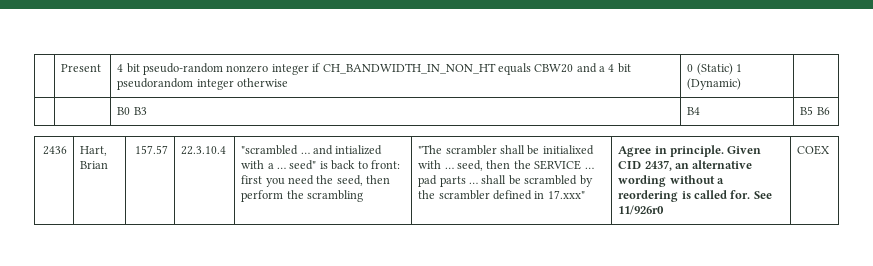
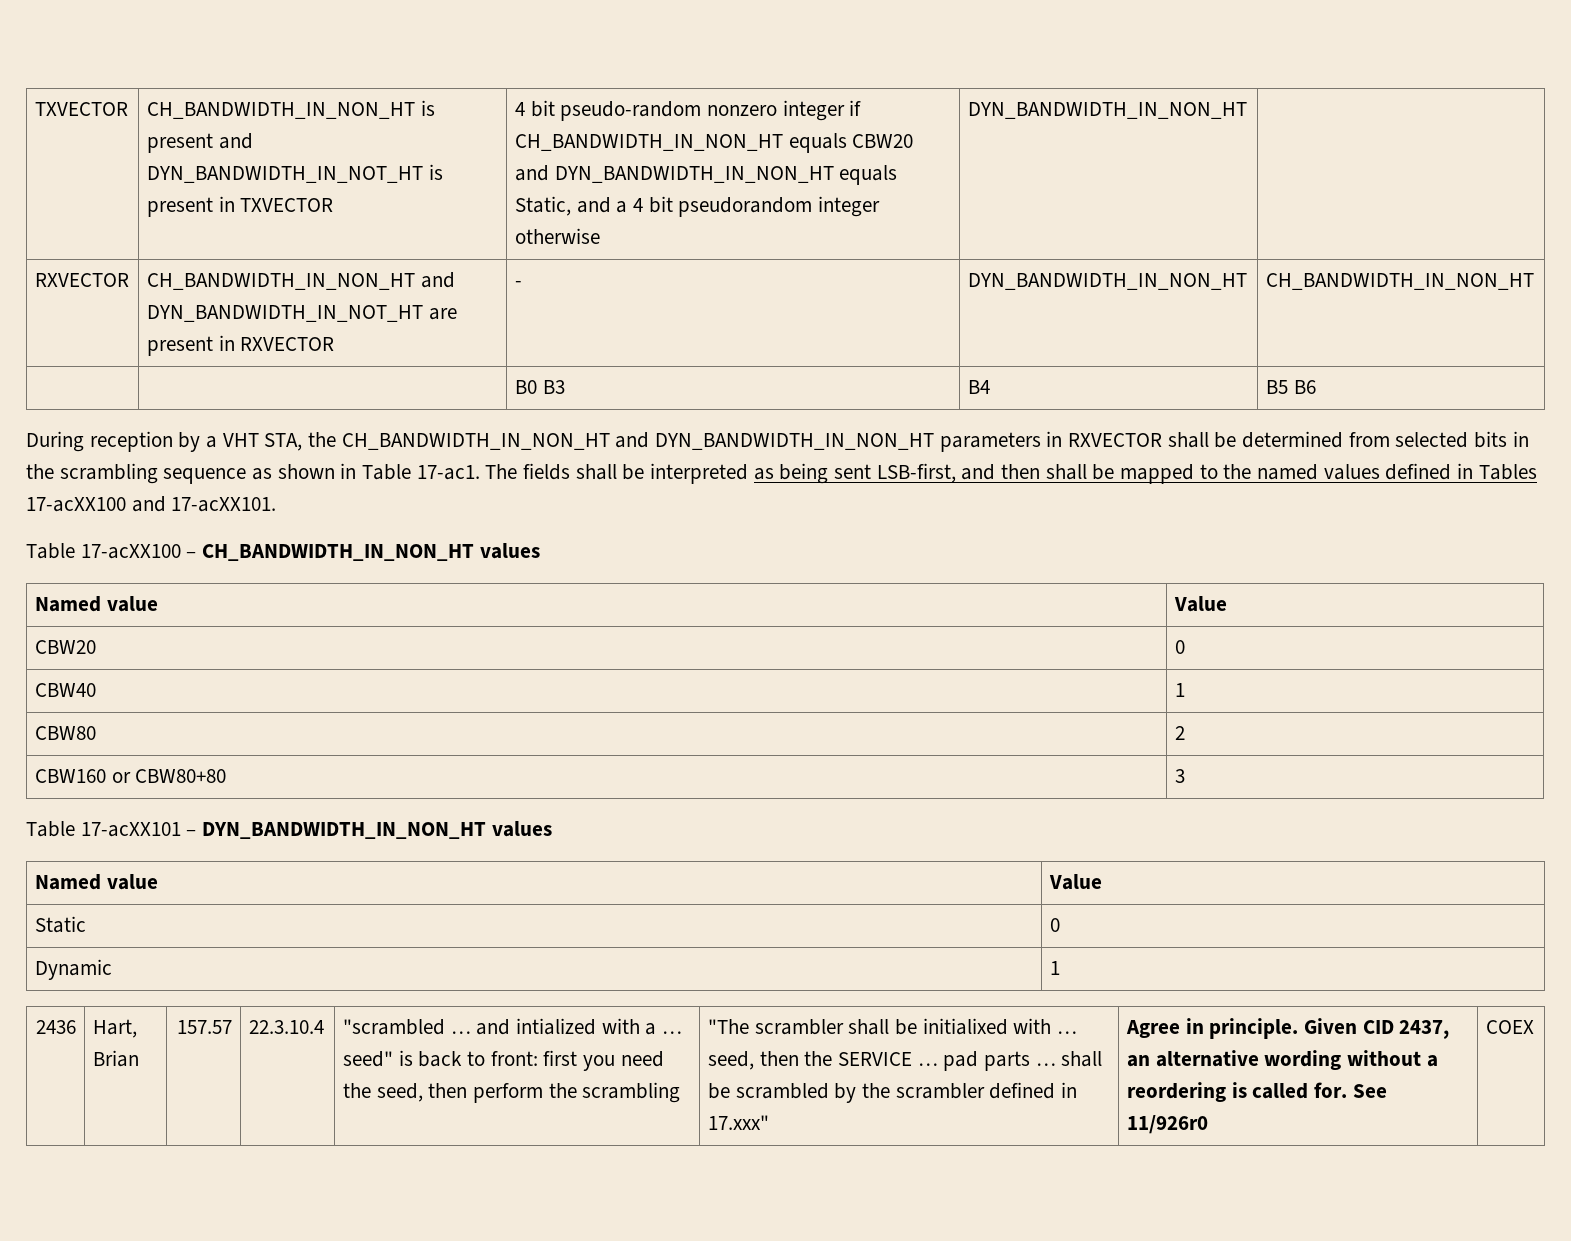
- | Present | 4 bit pseudo-random nonzero integer if CH_BANDWIDTH_IN_NON_HT equals CBW20 and a 4 bit pseudorandom integer otherwise | 0 (Static) 1 (Dynamic) |
+ TXVECTOR | CH_BANDWIDTH_IN_NON_HT is present and DYN_BANDWIDTH_IN_NOT_HT is present in TXVECTOR | 4 bit pseudo-random nonzero integer if CH_BANDWIDTH_IN_NON_HT equals CBW20 and DYN_BANDWIDTH_IN_NON_HT equals Static, and a 4 bit pseudorandom integer otherwise | DYN_BANDWIDTH_IN_NON_HT |
+ RXVECTOR | CH_BANDWIDTH_IN_NON_HT and DYN_BANDWIDTH_IN_NOT_HT are present in RXVECTOR | - | DYN_BANDWIDTH_IN_NON_HT | CH_BANDWIDTH_IN_NON_HT
+ During reception by a VHT STA, the CH_BANDWIDTH_IN_NON_HT and DYN_BANDWIDTH_IN_NON_HT parameters in RXVECTOR shall be determined from selected bits in the scrambling sequence as shown in Table 17-ac1. The fields shall be interpreted as being sent LSB-first, and then shall be mapped to the named values defined in Tables 17-acXX100 and 17-acXX101.
+ Table 17-acXX100 – CH_BANDWIDTH_IN_NON_HT values
+ Named value | Value
+ CBW20 | 0
+ CBW40 | 1
+ CBW80 | 2
+ CBW160 or CBW80+80 | 3
+ Table 17-acXX101 – DYN_BANDWIDTH_IN_NON_HT values
+ Named value | Value
+ Static | 0
+ Dynamic | 1

